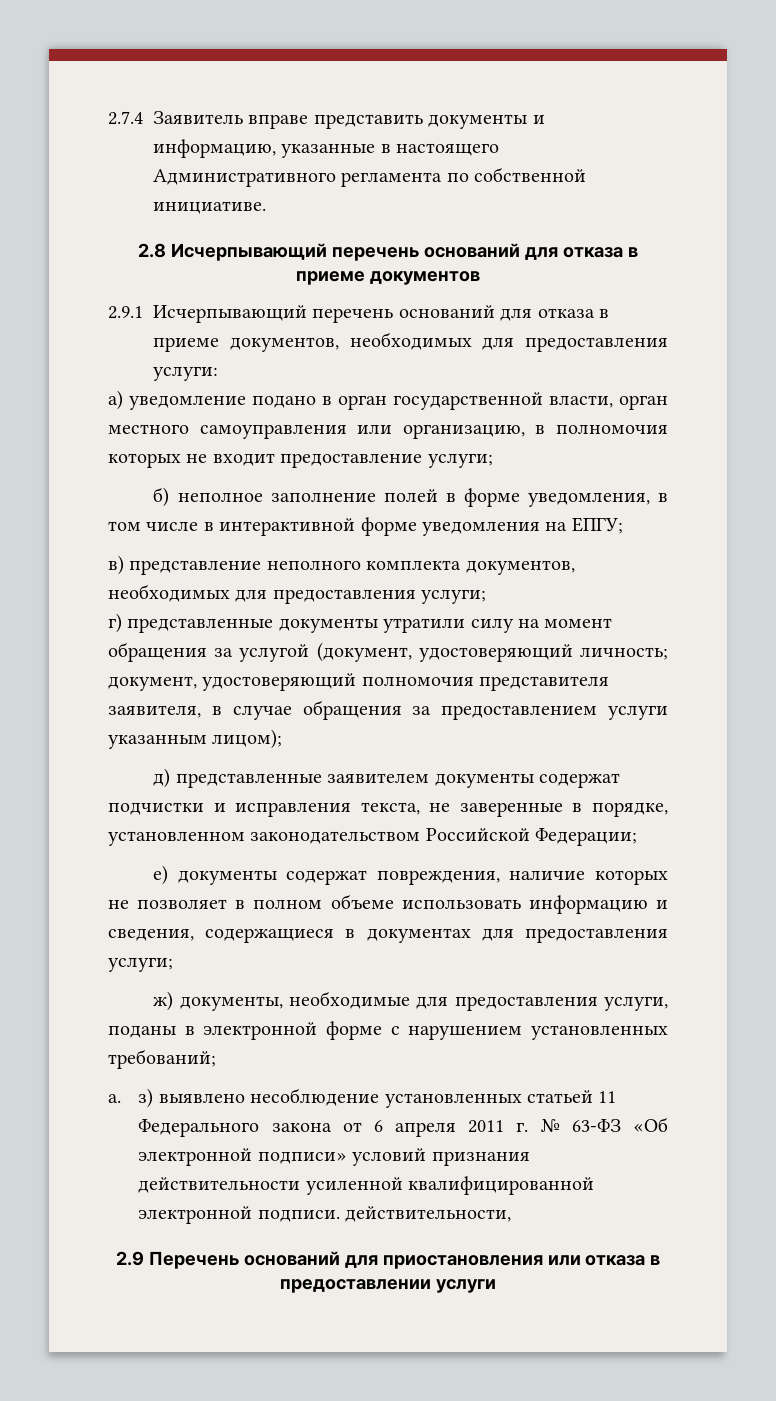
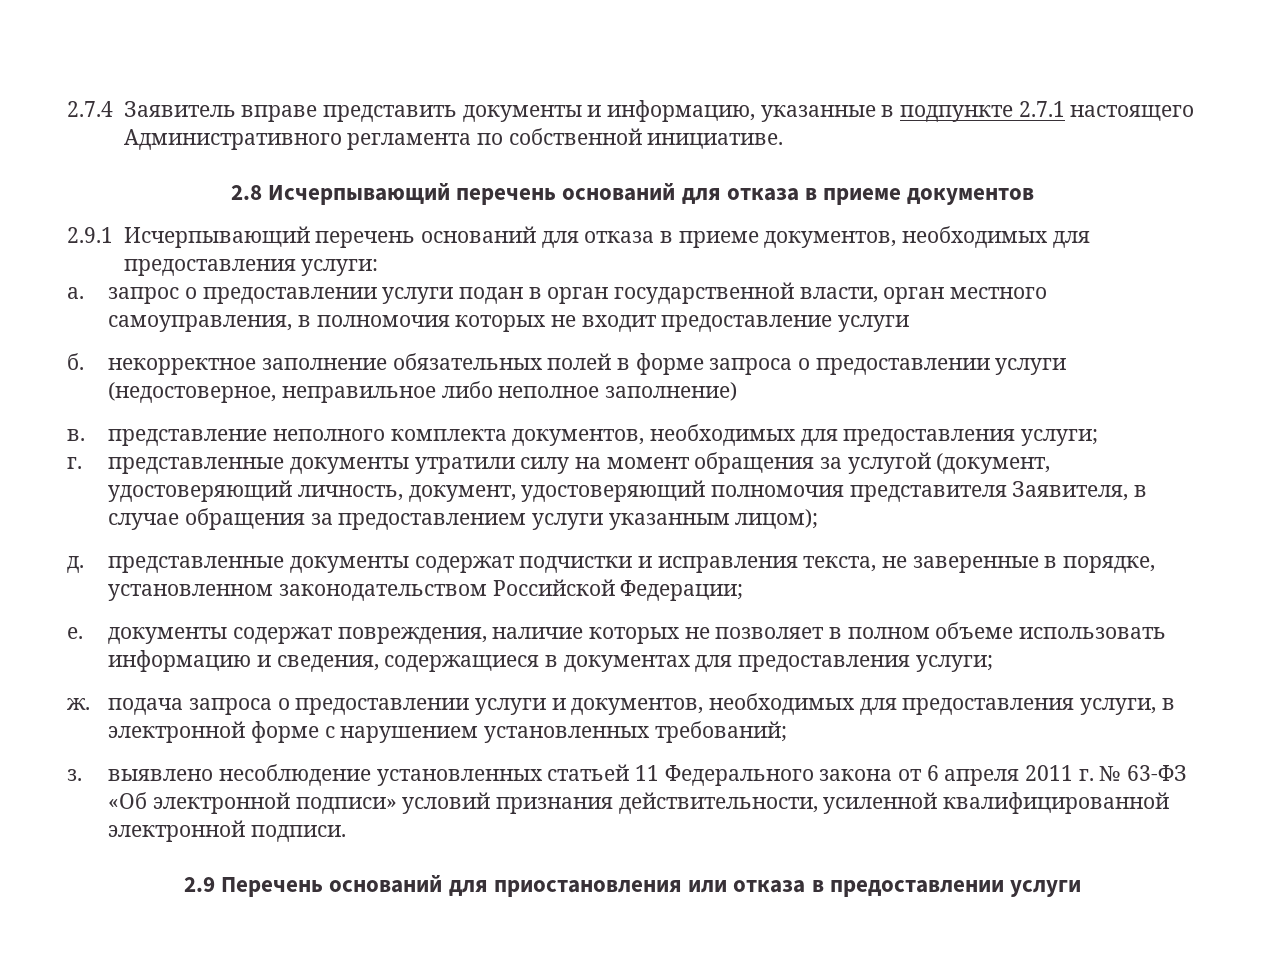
- 2.7.4 Заявитель вправе представить документы и информацию, указанные в настоящего Административного регламента по собственной инициативе.
+ 2.7.4 Заявитель вправе представить документы и информацию, указанные в подпункте 2.7.1 настоящего Административного регламента по собственной инициативе.
- а) уведомление подано в орган государственной власти, орган местного самоуправления или организацию, в полномочия которых не входит предоставление услуги;
- б) неполное заполнение полей в форме уведомления, в том числе в интерактивной форме уведомления на ЕПГУ;
- в) представление неполного комплекта документов, необходимых для предоставления услуги;
+ а. запрос о предоставлении услуги подан в орган государственной власти, орган местного самоуправления, в полномочия которых не входит предоставление услуги
+ б. некорректное заполнение обязательных полей в форме запроса о предоставлении услуги (недостоверное, неправильное либо неполное заполнение)
+ в. представление неполного комплекта документов, необходимых для предоставления услуги;
- г) представленные документы утратили силу на момент обращения за услугой (документ, удостоверяющий личность; документ, удостоверяющий полномочия представителя заявителя, в случае обращения за предоставлением услуги указанным лицом);
+ г. представленные документы утратили силу на момент обращения за услугой (документ, удостоверяющий личность, документ, удостоверяющий полномочия представителя Заявителя, в случае обращения за предоставлением услуги указанным лицом);
- д) представленные заявителем документы содержат подчистки и исправления текста, не заверенные в порядке, установленном законодательством Российской Федерации;
+ д. представленные документы содержат подчистки и исправления текста, не заверенные в порядке, установленном законодательством Российской Федерации;
- е) документы содержат повреждения, наличие которых не позволяет в полном объеме использовать информацию и сведения, содержащиеся в документах для предоставления услуги;
+ е. документы содержат повреждения, наличие которых не позволяет в полном объеме использовать информацию и сведения, содержащиеся в документах для предоставления услуги;
- ж) документы, необходимые для предоставления услуги, поданы в электронной форме с нарушением установленных требований;
+ ж. подача запроса о предоставлении услуги и документов, необходимых для предоставления услуги, в электронной форме с нарушением установленных требований;
- а. з) выявлено несоблюдение установленных статьей 11 Федерального закона от 6 апреля 2011 г. № 63-ФЗ «Об электронной подписи» условий признания действительности усиленной квалифицированной электронной подписи. действительности,
+ з. выявлено несоблюдение установленных статьей 11 Федерального закона от 6 апреля 2011 г. № 63-ФЗ «Об электронной подписи» условий признания действительности, усиленной квалифицированной электронной подписи.

